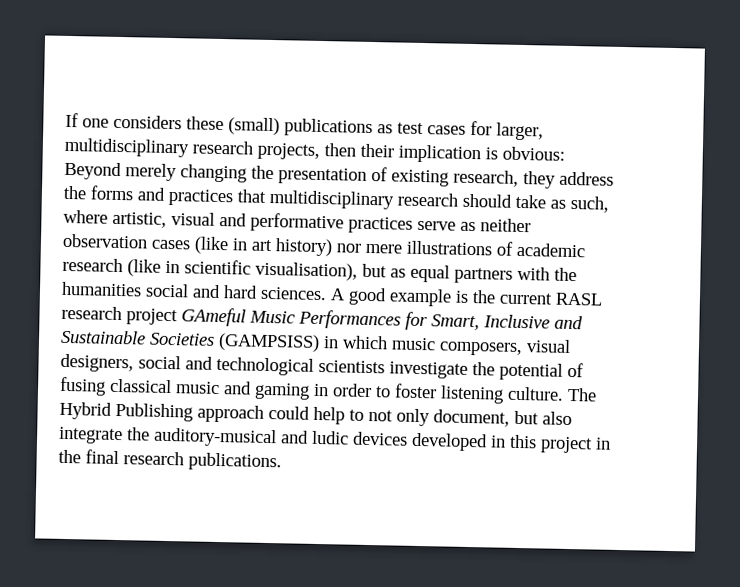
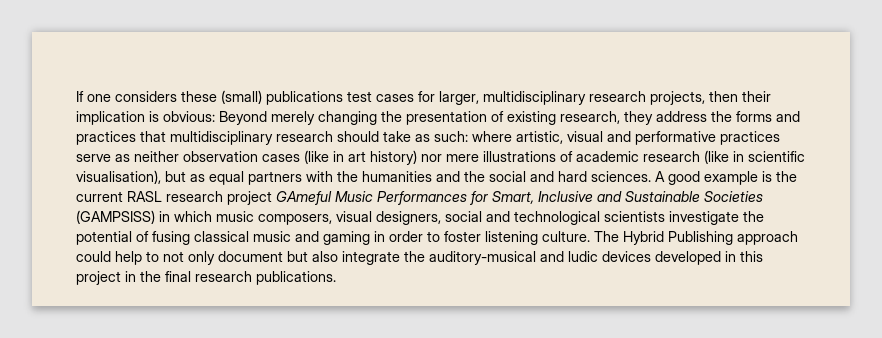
- If one considers these (small) publications as test cases for larger, multidisciplinary research projects, then their implication is obvious:
+ If one considers these (small) publications test cases for larger, multidisciplinary research projects, then their implication is obvious:
- Beyond merely changing the presentation of existing research, they address the forms and practices that multidisciplinary research should take as such, where artistic, visual and performative practices serve as neither observation cases (like in art history) nor mere illustrations of academic research (like in scientific visualisation), but as equal partners with the humanities social and hard sciences.
+ Beyond merely changing the presentation of existing research, they address the forms and practices that multidisciplinary research should take as such: where artistic, visual and performative practices serve as neither observation cases (like in art history) nor mere illustrations of academic research (like in scientific visualisation), but as equal partners with the humanities and the social and hard sciences.
- The Hybrid Publishing approach could help to not only document, but also integrate the auditory-musical and ludic devices developed in this project in the final research publications.
+ The Hybrid Publishing approach could help to not only document but also integrate the auditory-musical and ludic devices developed in this project in the final research publications.

